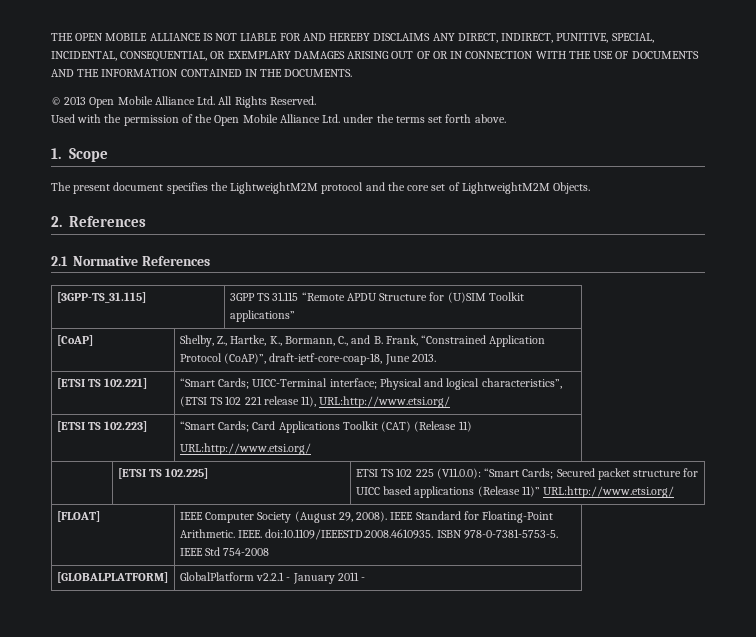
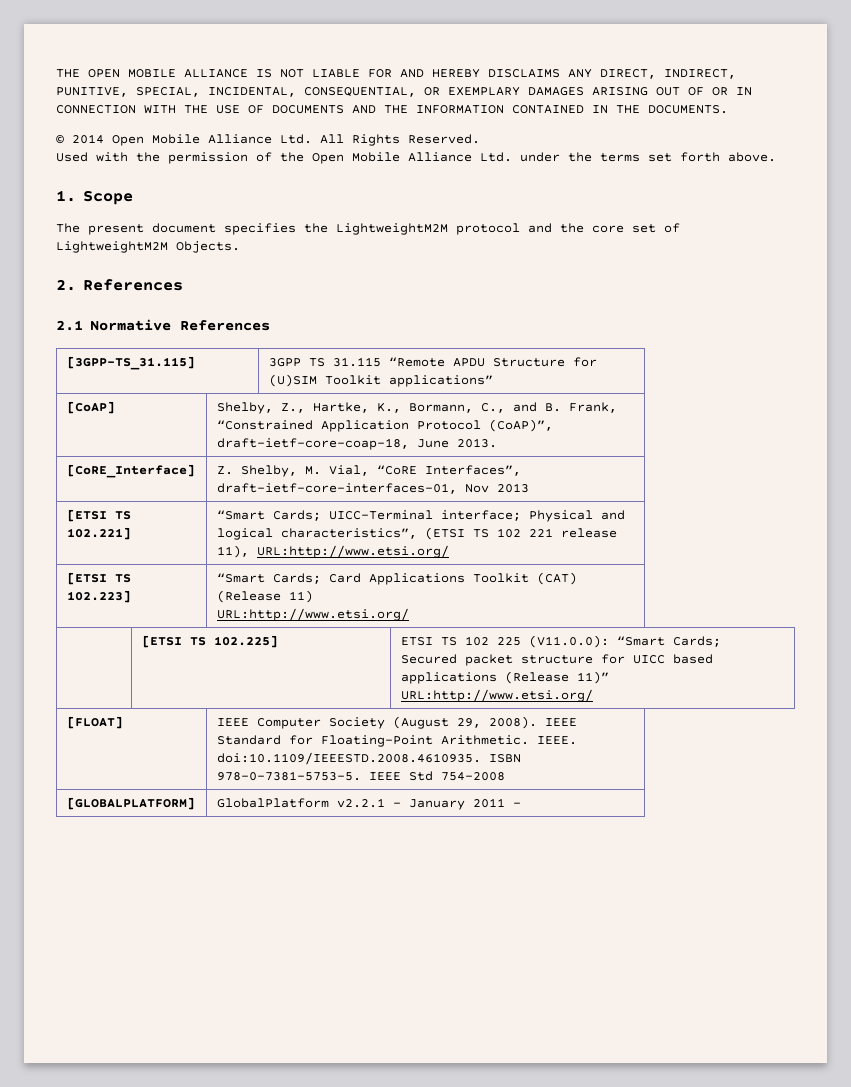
- © 2013 Open Mobile Alliance Ltd. All Rights Reserved.
+ © 2014 Open Mobile Alliance Ltd. All Rights Reserved.
+ [CoRE_Interface] | Z. Shelby, M. Vial, “CoRE Interfaces”, draft-ietf-core-interfaces-01, Nov 2013

